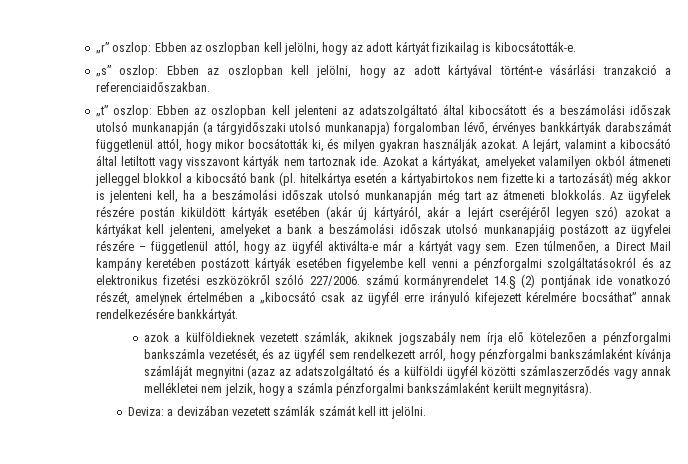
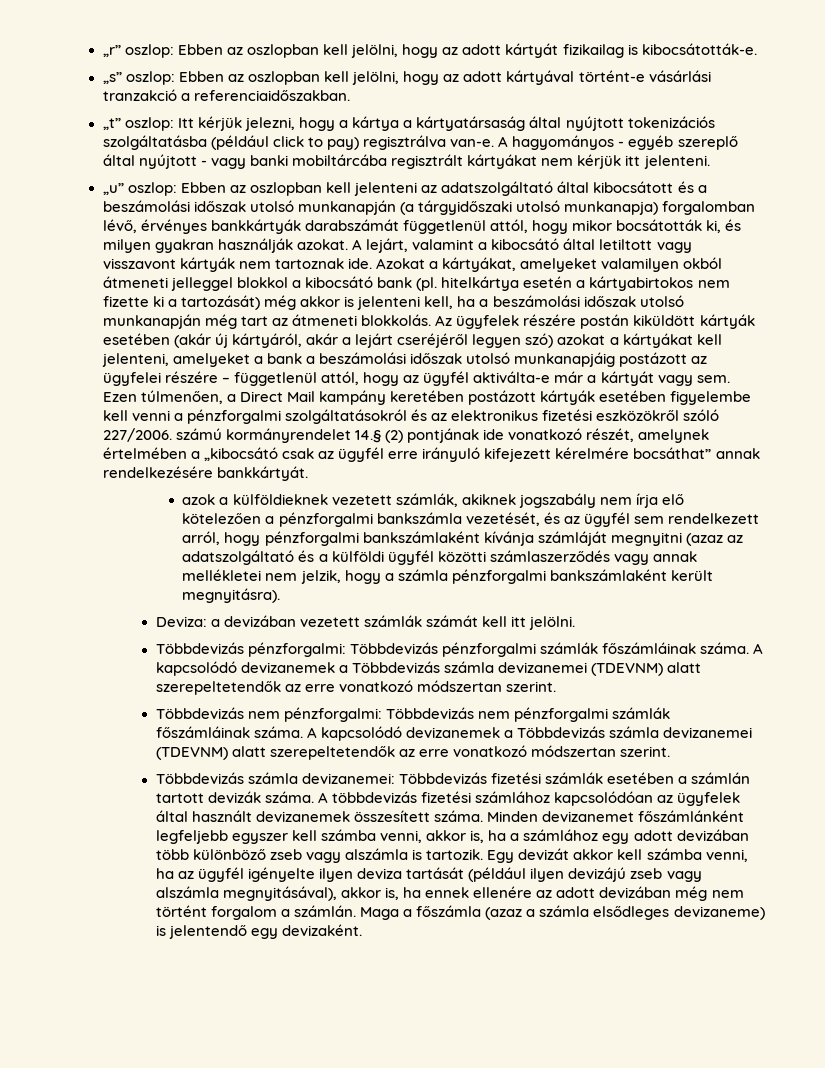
- „t” oszlop: Ebben az oszlopban kell jelenteni az adatszolgáltató által kibocsátott és a beszámolási időszak utolsó munkanapján (a tárgyidőszaki utolsó munkanapja) forgalomban lévő, érvényes bankkártyák darabszámát függetlenül attól, hogy mikor bocsátották ki, és milyen gyakran használják azokat.
+ „t” oszlop: Itt kérjük jelezni, hogy a kártya a kártyatársaság által nyújtott tokenizációs szolgáltatásba (például click to pay) regisztrálva van-e. A hagyományos - egyéb szereplő által nyújtott - vagy banki mobiltárcába regisztrált kártyákat nem kérjük itt jelenteni.
+ „u” oszlop: Ebben az oszlopban kell jelenteni az adatszolgáltató által kibocsátott és a beszámolási időszak utolsó munkanapján (a tárgyidőszaki utolsó munkanapja) forgalomban lévő, érvényes bankkártyák darabszámát függetlenül attól, hogy mikor bocsátották ki, és milyen gyakran használják azokat.
+ Többdevizás pénzforgalmi: Többdevizás pénzforgalmi számlák főszámláinak száma. A kapcsolódó devizanemek a Többdevizás számla devizanemei (TDEVNM) alatt szerepeltetendők az erre vonatkozó módszertan szerint.
+ Többdevizás nem pénzforgalmi: Többdevizás nem pénzforgalmi számlák főszámláinak száma. A kapcsolódó devizanemek a Többdevizás számla devizanemei (TDEVNM) alatt szerepeltetendők az erre vonatkozó módszertan szerint.
+ Többdevizás számla devizanemei: Többdevizás fizetési számlák esetében a számlán tartott devizák száma. A többdevizás fizetési számlához kapcsolódóan az ügyfelek által használt devizanemek összesített száma. Minden devizanemet főszámlánként legfeljebb egyszer kell számba venni, akkor is, ha a számlához egy adott devizában több különböző zseb vagy alszámla is tartozik. Egy devizát akkor kell számba venni, ha az ügyfél igényelte ilyen deviza tartását (például ilyen devizájú zseb vagy alszámla megnyitásával), akkor is, ha ennek ellenére az adott devizában még nem történt forgalom a számlán. Maga a főszámla (azaz a számla elsődleges devizaneme) is jelentendő egy devizaként.

